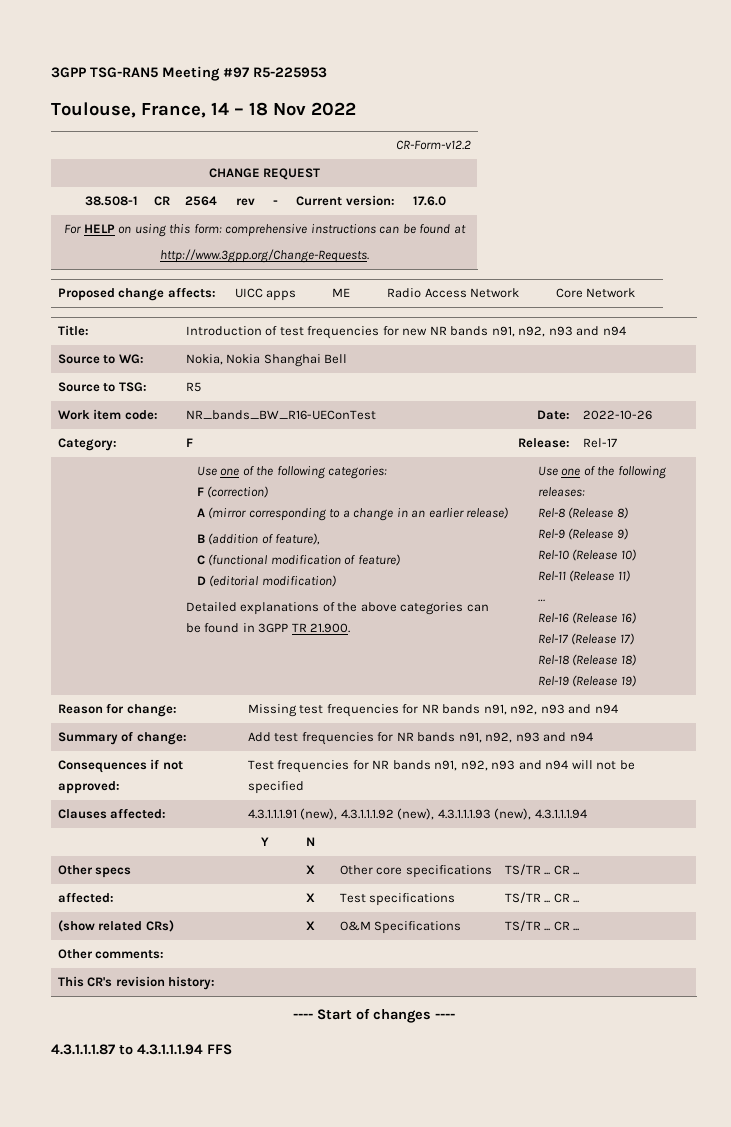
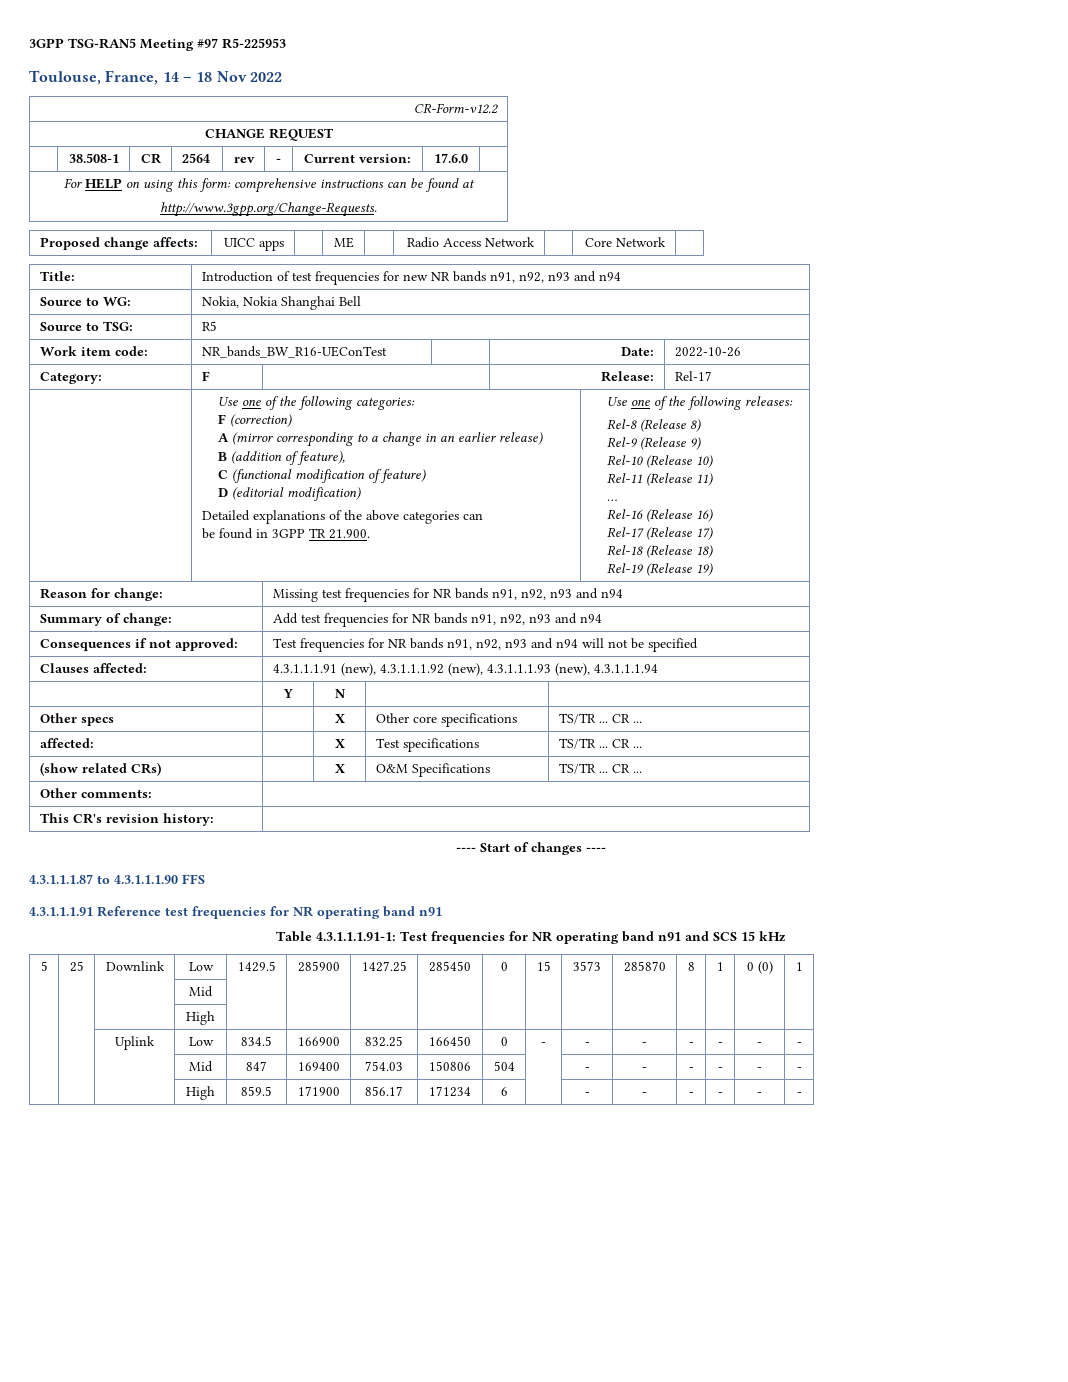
- 4.3.1.1.1.87 to 4.3.1.1.1.94 FFS
+ 4.3.1.1.1.87 to 4.3.1.1.1.90 FFS
+ 4.3.1.1.1.91 Reference test frequencies for NR operating band n91
+ Table 4.3.1.1.1.91-1: Test frequencies for NR operating band n91 and SCS 15 kHz
+ 5 | 25 | Downlink | Low | 1429.5 | 285900 | 1427.25 | 285450 | 0 | 15 | 3573 | 285870 | 8 | 1 | 0 (0) | 1
+ | | | Mid | | | | | | | | | | | |
+ | | | High | | | | | | | | | | | |
+ | | Uplink | Low | 834.5 | 166900 | 832.25 | 166450 | 0 | - | - | - | - | - | - | -
+ | | | Mid | 847 | 169400 | 754.03 | 150806 | 504 | | - | - | - | - | - | -
+ | | | High | 859.5 | 171900 | 856.17 | 171234 | 6 | | - | - | - | - | - | -

